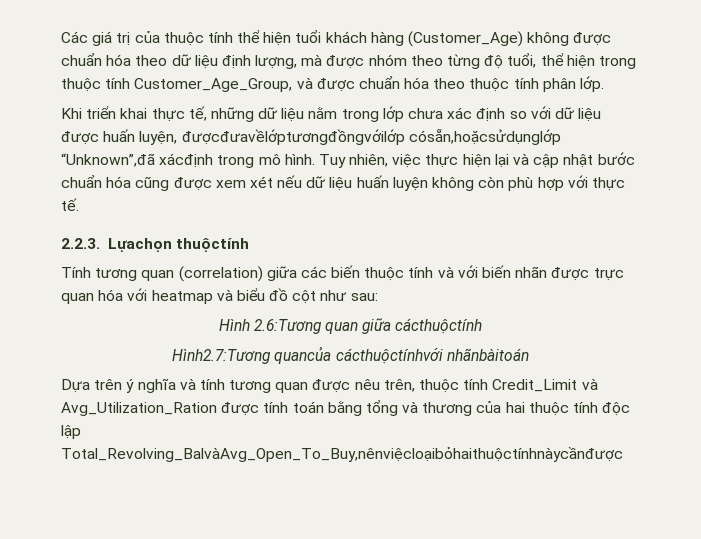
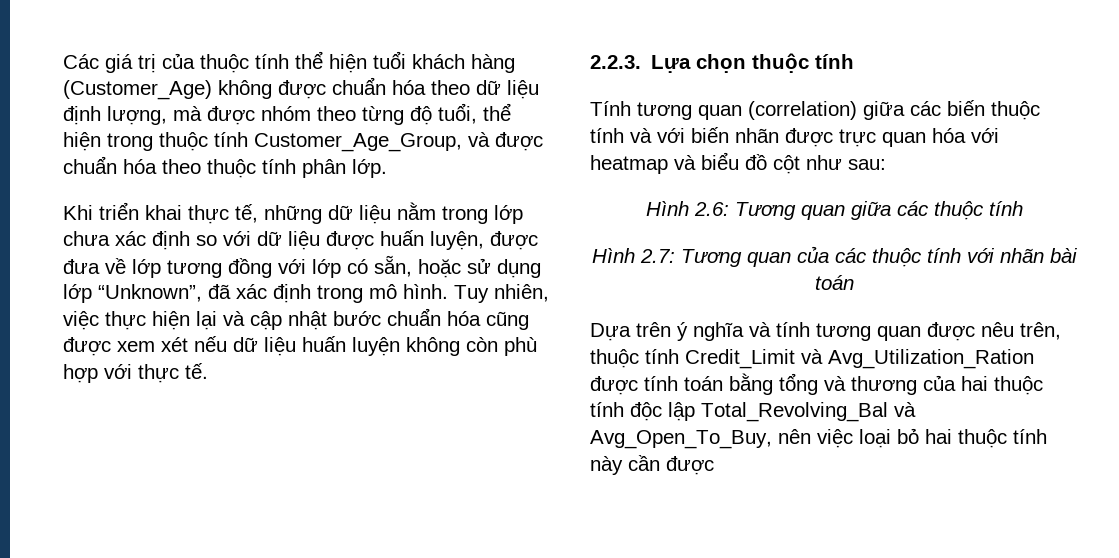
- Khi triển khai thực tế, những dữ liệu nằm trong lớp chưa xác định so với dữ liệu được huấn luyện, đượcđưavềlớptươngđồngvớilớp cósẵn,hoặcsửdụnglớp “Unknown”,đã xácđịnh trong mô hình.
+ Khi triển khai thực tế, những dữ liệu nằm trong lớp chưa xác định so với dữ liệu được huấn luyện, được đưa về lớp tương đồng với lớp có sẵn, hoặc sử dụng lớp “Unknown”, đã xác định trong mô hình.
- 2.2.3. Lựachọn thuộctính
+ 2.2.3. Lựa chọn thuộc tính
- Hình 2.6:Tương quan giữa cácthuộctính
- Hình2.7:Tương quancủa cácthuộctínhvới nhãnbàitoán
+ Hình 2.6: Tương quan giữa các thuộc tính
+ Hình 2.7: Tương quan của các thuộc tính với nhãn bài toán
- Dựa trên ý nghĩa và tính tương quan được nêu trên, thuộc tính Credit_Limit và Avg_Utilization_Ration được tính toán bằng tổng và thương của hai thuộc tính độc lập Total_Revolving_BalvàAvg_Open_To_Buy,nênviệcloạibỏhaithuộctínhnàycầnđược
+ Dựa trên ý nghĩa và tính tương quan được nêu trên, thuộc tính Credit_Limit và Avg_Utilization_Ration được tính toán bằng tổng và thương của hai thuộc tính độc lập Total_Revolving_Bal và Avg_Open_To_Buy, nên việc loại bỏ hai thuộc tính này cần được

